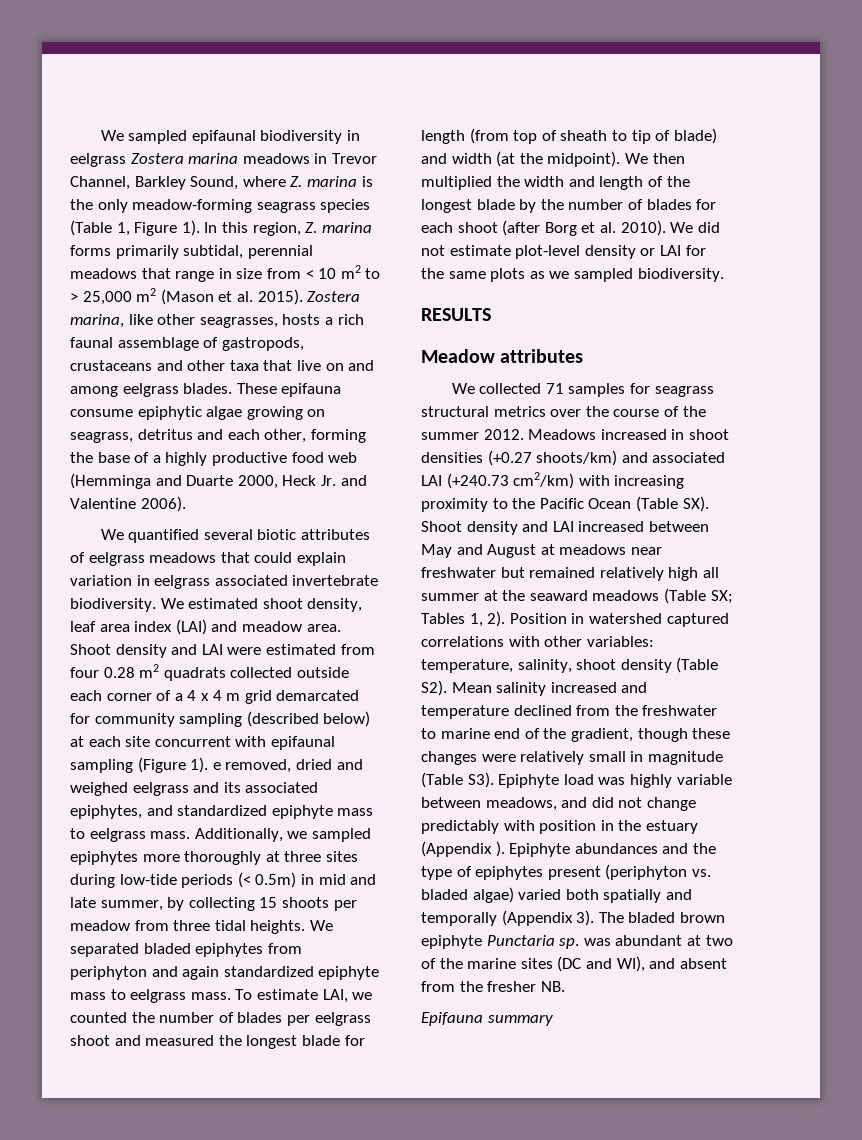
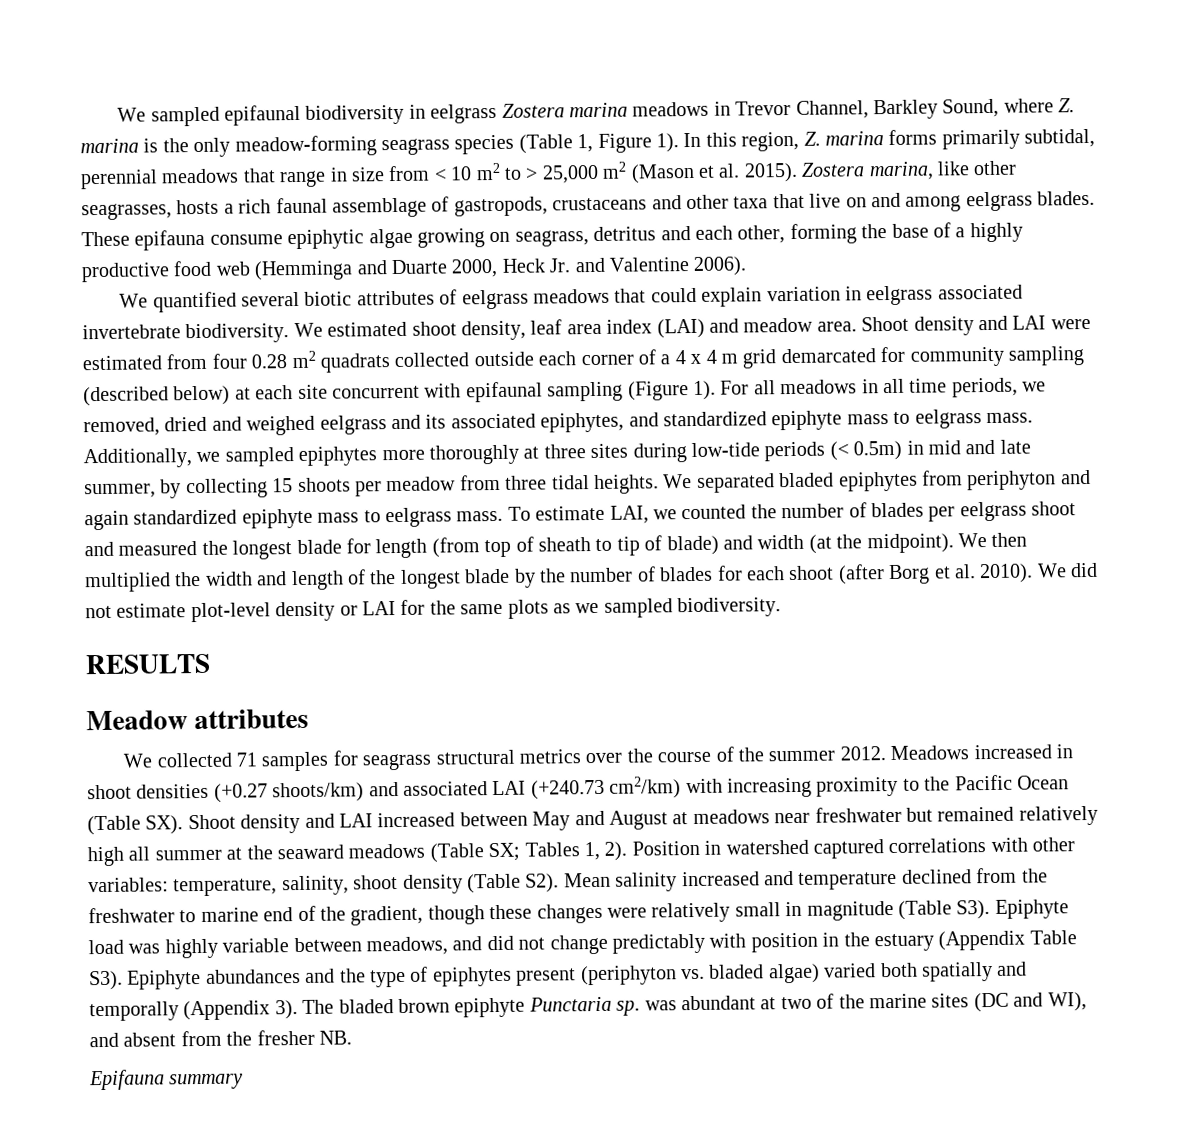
- Shoot density and LAI were estimated from four 0.28 m2 quadrats collected outside each corner of a 4 x 4 m grid demarcated for community sampling (described below) at each site concurrent with epifaunal sampling (Figure 1). e removed, dried and weighed eelgrass and its associated epiphytes, and standardized epiphyte mass to eelgrass mass.
+ Shoot density and LAI were estimated from four 0.28 m2 quadrats collected outside each corner of a 4 x 4 m grid demarcated for community sampling (described below) at each site concurrent with epifaunal sampling (Figure 1). For all meadows in all time periods, we removed, dried and weighed eelgrass and its associated epiphytes, and standardized epiphyte mass to eelgrass mass.
- temperature, salinity, shoot density (Table S2). Mean salinity increased and temperature declined from the freshwater to marine end of the gradient, though these changes were relatively small in magnitude (Table S3). Epiphyte load was highly variable between meadows, and did not change predictably with position in the estuary (Appendix ). Epiphyte abundances and the type of epiphytes present (periphyton vs. bladed algae) varied both spatially and temporally (Appendix 3).
+ temperature, salinity, shoot density (Table S2). Mean salinity increased and temperature declined from the freshwater to marine end of the gradient, though these changes were relatively small in magnitude (Table S3). Epiphyte load was highly variable between meadows, and did not change predictably with position in the estuary (Appendix Table S3). Epiphyte abundances and the type of epiphytes present (periphyton vs. bladed algae) varied both spatially and temporally (Appendix 3).

